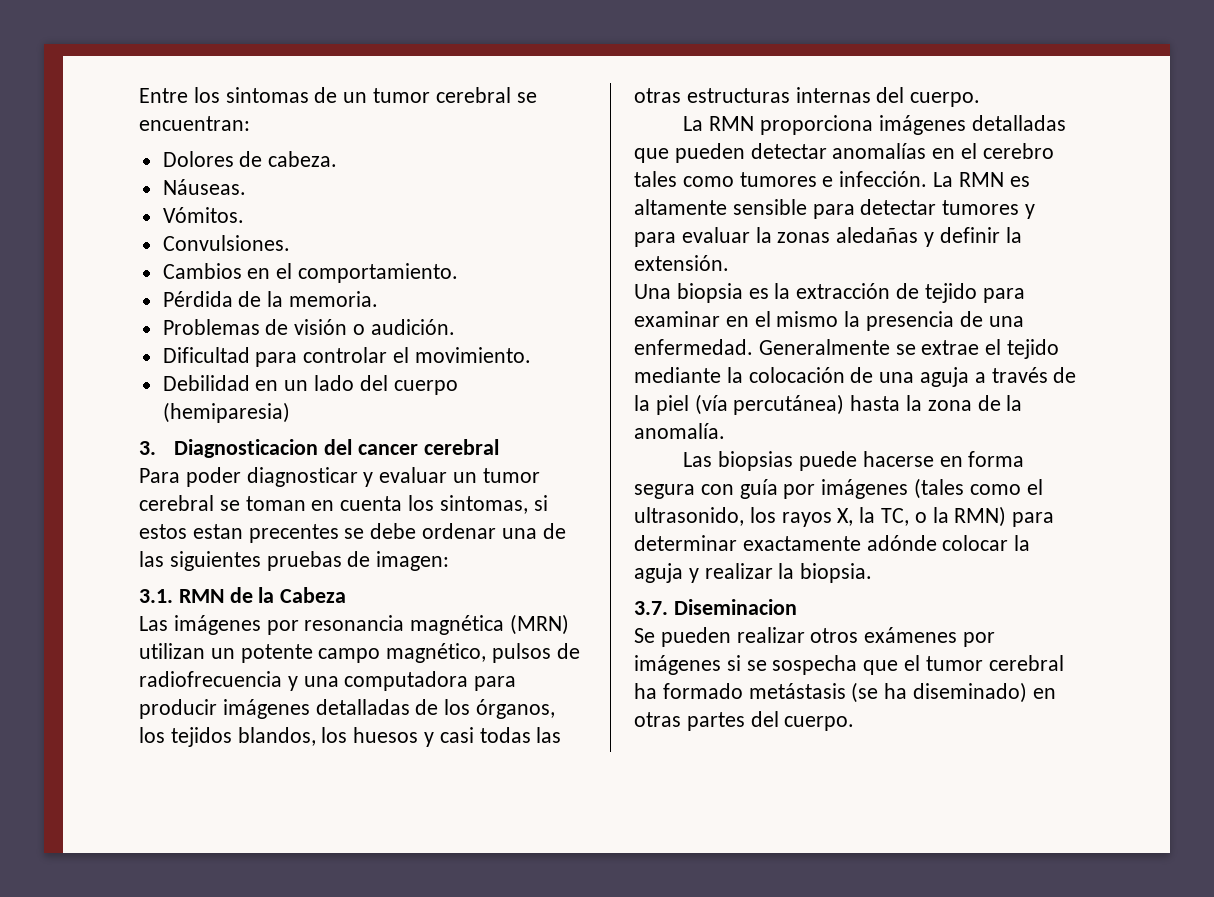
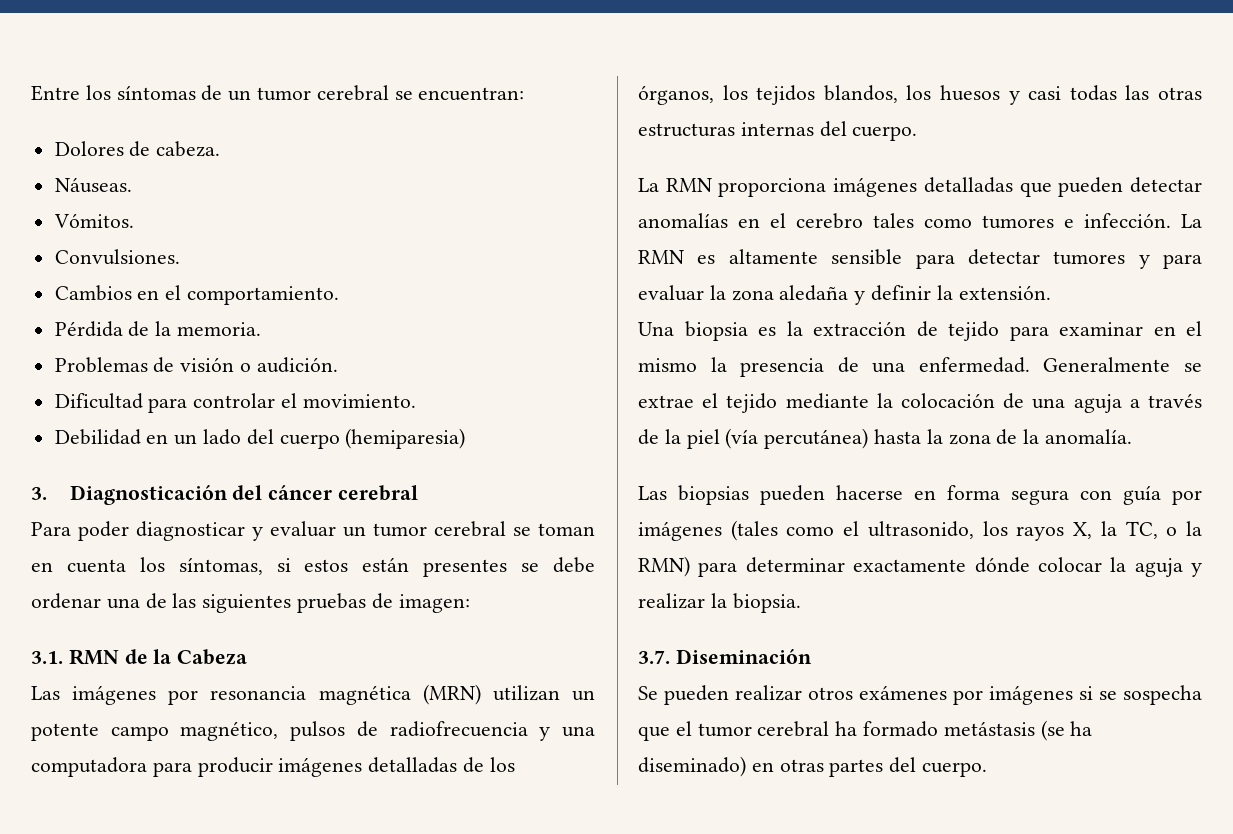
- Entre los sintomas de un tumor cerebral se encuentran:
+ Entre los síntomas de un tumor cerebral se encuentran:
- 3. Diagnosticacion del cancer cerebral
+ 3. Diagnosticación del cáncer cerebral
- Para poder diagnosticar y evaluar un tumor cerebral se toman en cuenta los sintomas, si estos estan precentes se debe ordenar una de las siguientes pruebas de imagen:
+ Para poder diagnosticar y evaluar un tumor cerebral se toman en cuenta los síntomas, si estos están presentes se debe ordenar una de las siguientes pruebas de imagen:
- La RMN es altamente sensible para detectar tumores y para evaluar la zonas aledañas y definir la extensión.
+ La RMN es altamente sensible para detectar tumores y para evaluar la zona aledaña y definir la extensión.
- Las biopsias puede hacerse en forma segura con guía por imágenes (tales como el ultrasonido, los rayos X, la TC, o la RMN) para determinar exactamente adónde colocar la aguja y realizar la biopsia.
+ Las biopsias pueden hacerse en forma segura con guía por imágenes (tales como el ultrasonido, los rayos X, la TC, o la RMN) para determinar exactamente dónde colocar la aguja y realizar la biopsia.
- 3.7. Diseminacion
+ 3.7. Diseminación

